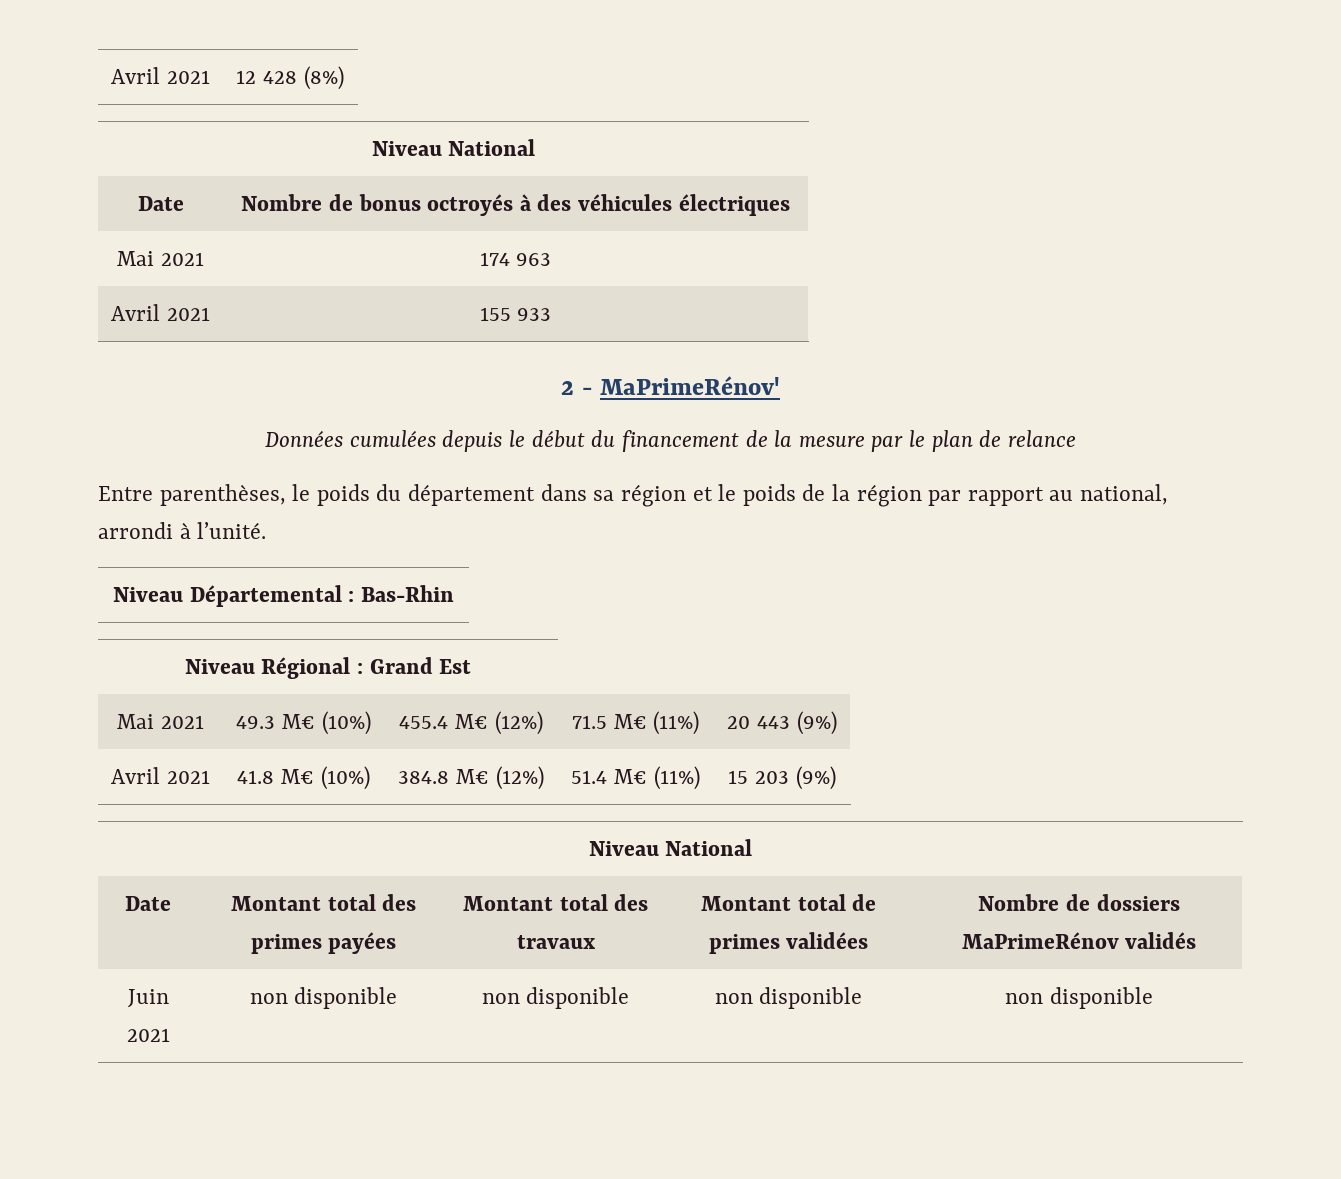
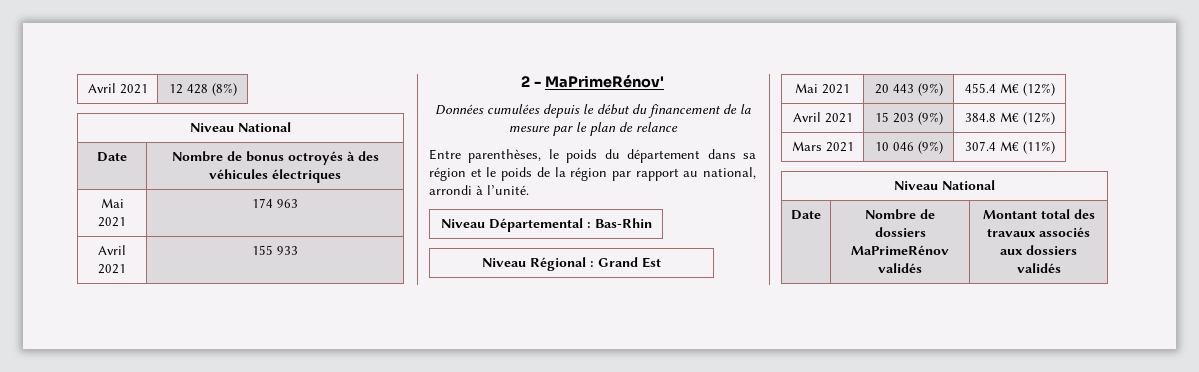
- Mai 2021 | 49.3 M€ (10%) | 455.4 M€ (12%) | 71.5 M€ (11%) | 20 443 (9%)
- Avril 2021 | 41.8 M€ (10%) | 384.8 M€ (12%) | 51.4 M€ (11%) | 15 203 (9%)
+ Mai 2021 | 20 443 (9%) | 455.4 M€ (12%)
+ Avril 2021 | 15 203 (9%) | 384.8 M€ (12%)
+ Mars 2021 | 10 046 (9%) | 307.4 M€ (11%)
  Niveau National
- Date | Montant total des primes payées | Montant total des travaux | Montant total de primes validées | Nombre de dossiers MaPrimeRénov validés
- Juin 2021 | non disponible | non disponible | non disponible | non disponible
+ Date | Nombre de dossiers MaPrimeRénov validés | Montant total des travaux associés aux dossiers validés

